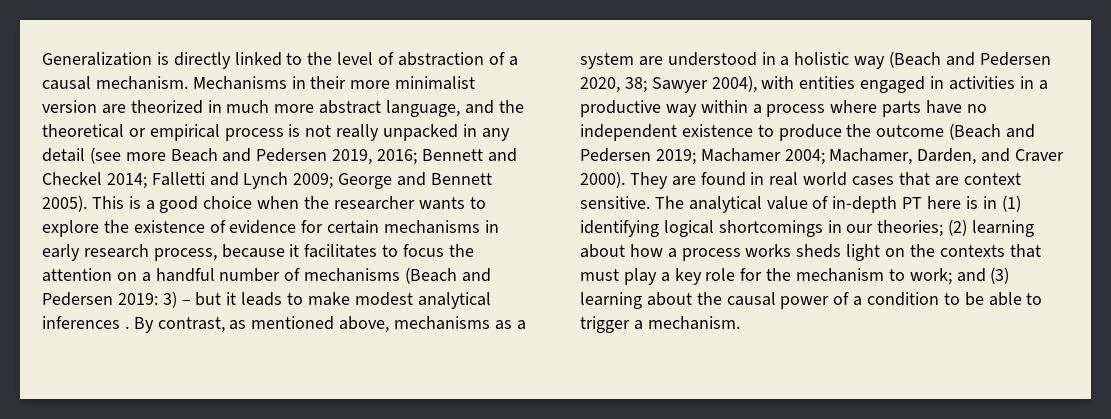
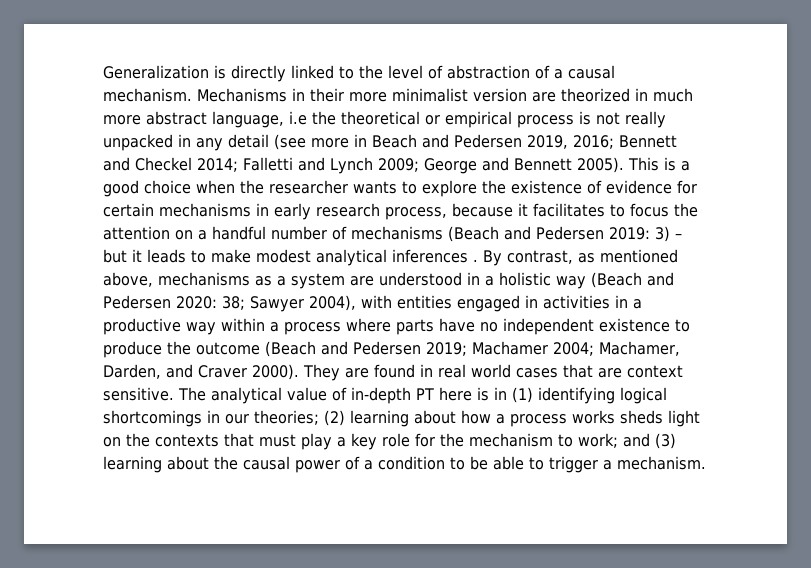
- Mechanisms in their more minimalist version are theorized in much more abstract language, and the theoretical or empirical process is not really unpacked in any detail (see more Beach and Pedersen 2019, 2016; Bennett and Checkel 2014; Falletti and Lynch 2009; George and Bennett 2005).
+ Mechanisms in their more minimalist version are theorized in much more abstract language, i.e the theoretical or empirical process is not really unpacked in any detail (see more in Beach and Pedersen 2019, 2016; Bennett and Checkel 2014; Falletti and Lynch 2009; George and Bennett 2005).
- By contrast, as mentioned above, mechanisms as a system are understood in a holistic way (Beach and Pedersen 2020, 38; Sawyer 2004), with entities engaged in activities in a productive way within a process where parts have no independent existence to produce the outcome (Beach and Pedersen 2019; Machamer 2004; Machamer, Darden, and Craver 2000).
+ By contrast, as mentioned above, mechanisms as a system are understood in a holistic way (Beach and Pedersen 2020: 38; Sawyer 2004), with entities engaged in activities in a productive way within a process where parts have no independent existence to produce the outcome (Beach and Pedersen 2019; Machamer 2004; Machamer, Darden, and Craver 2000).

